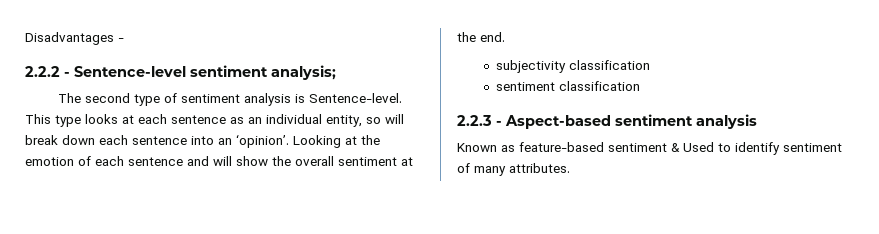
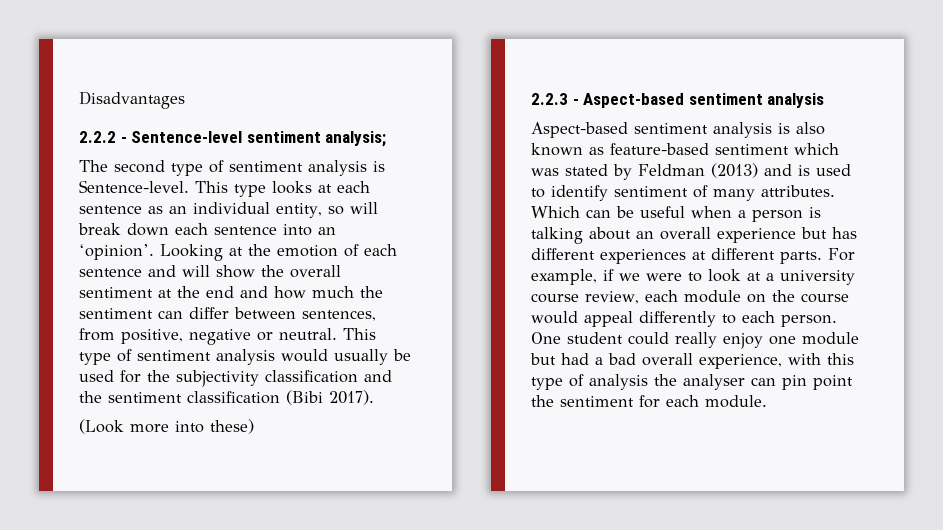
- Disadvantages -
+ Disadvantages
- Looking at the emotion of each sentence and will show the overall sentiment at the end.
- subjectivity classification
- sentiment classification
+ Looking at the emotion of each sentence and will show the overall sentiment at the end and how much the sentiment can differ between sentences, from positive, negative or neutral. This type of sentiment analysis would usually be used for the subjectivity classification and the sentiment classification (Bibi 2017).
+ (Look more into these)
- Known as feature-based sentiment & Used to identify sentiment of many attributes.
+ Aspect-based sentiment analysis is also known as feature-based sentiment which was stated by Feldman (2013) and is used to identify sentiment of many attributes.
+ Which can be useful when a person is talking about an overall experience but has different experiences at different parts. For example, if we were to look at a university course review, each module on the course would appeal differently to each person. One student could really enjoy one module but had a bad overall experience, with this type of analysis the analyser can pin point the sentiment for each module.

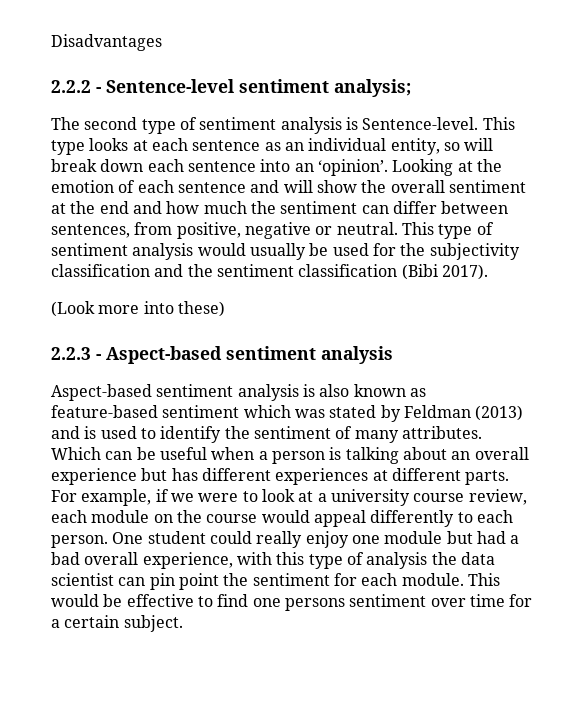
- Aspect-based sentiment analysis is also known as feature-based sentiment which was stated by Feldman (2013) and is used to identify sentiment of many attributes.
+ Aspect-based sentiment analysis is also known as feature-based sentiment which was stated by Feldman (2013) and is used to identify the sentiment of many attributes.
- One student could really enjoy one module but had a bad overall experience, with this type of analysis the analyser can pin point the sentiment for each module.
+ One student could really enjoy one module but had a bad overall experience, with this type of analysis the data scientist can pin point the sentiment for each module.
+ This would be effective to find one persons sentiment over time for a certain subject.

